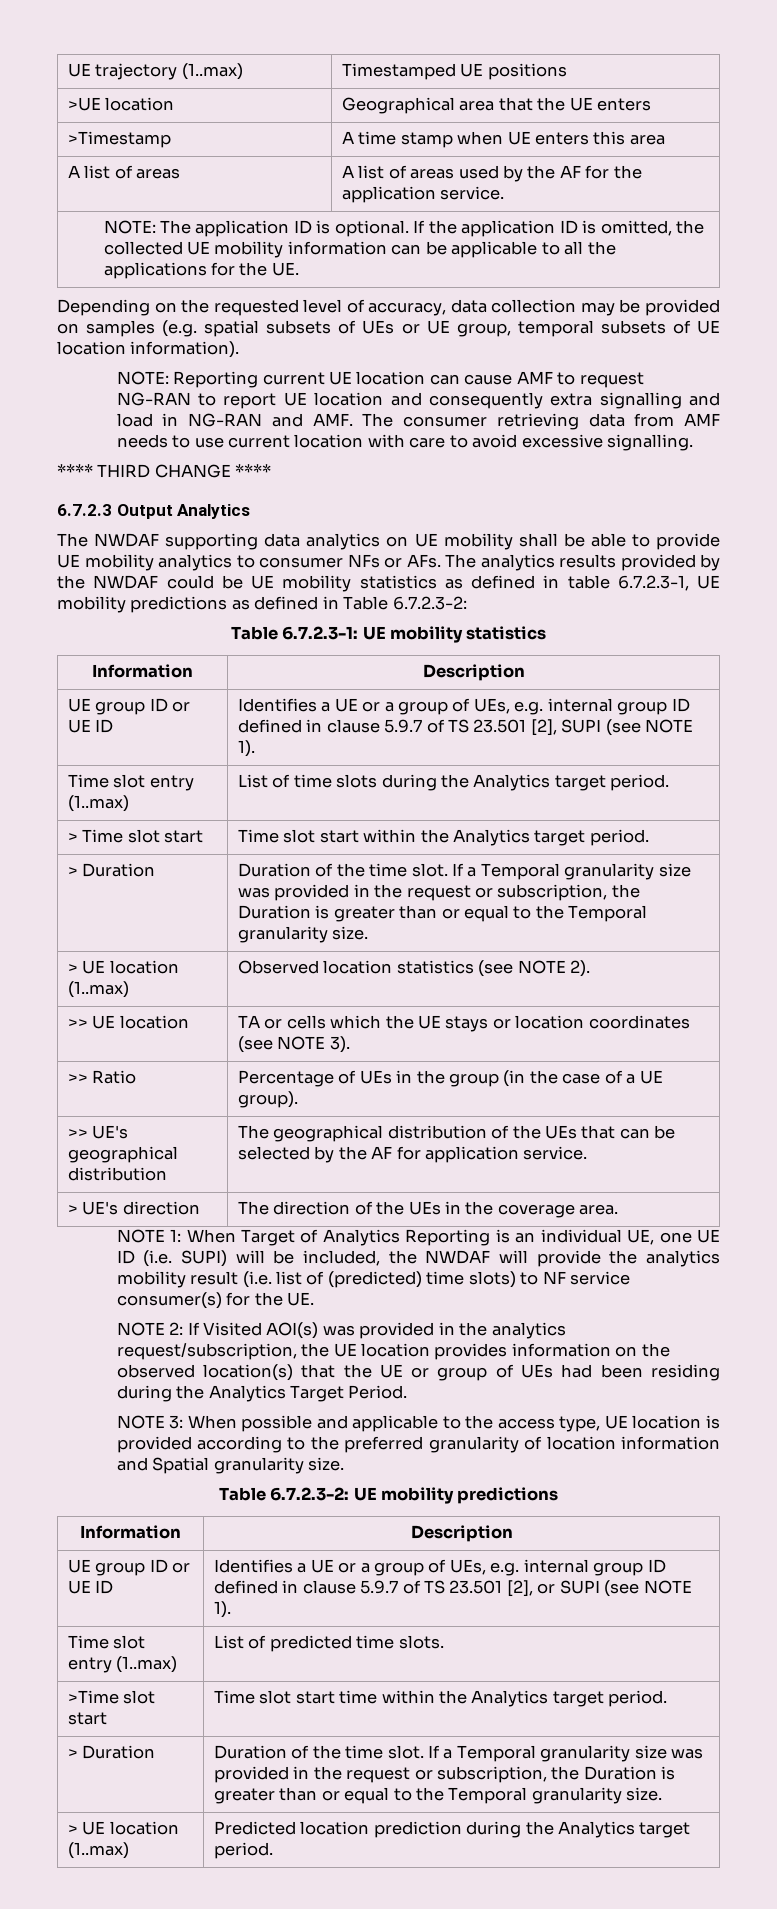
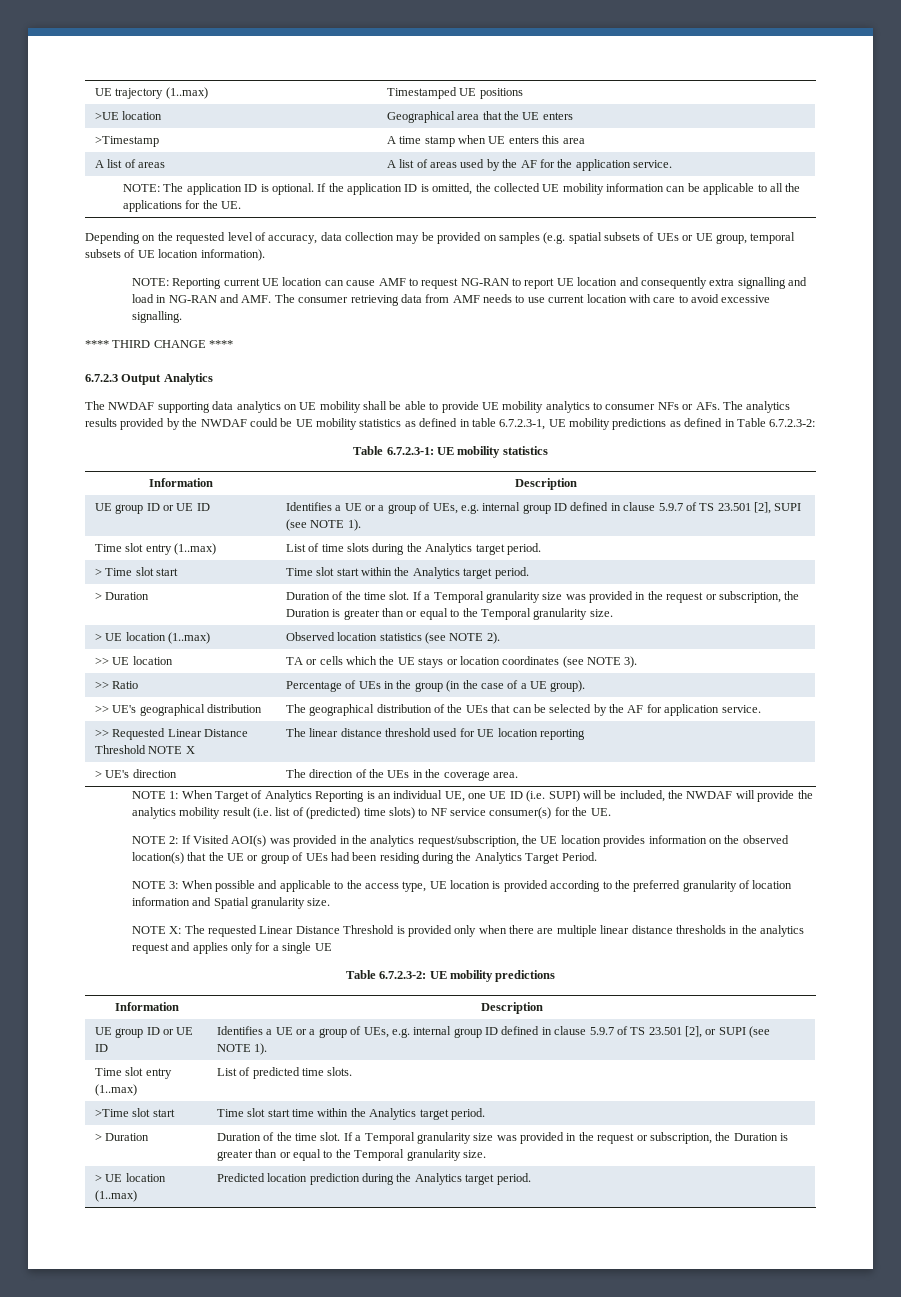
+ >> Requested Linear Distance Threshold NOTE X | The linear distance threshold used for UE location reporting
+ NOTE X: The requested Linear Distance Threshold is provided only when there are multiple linear distance thresholds in the analytics request and applies only for a single UE

